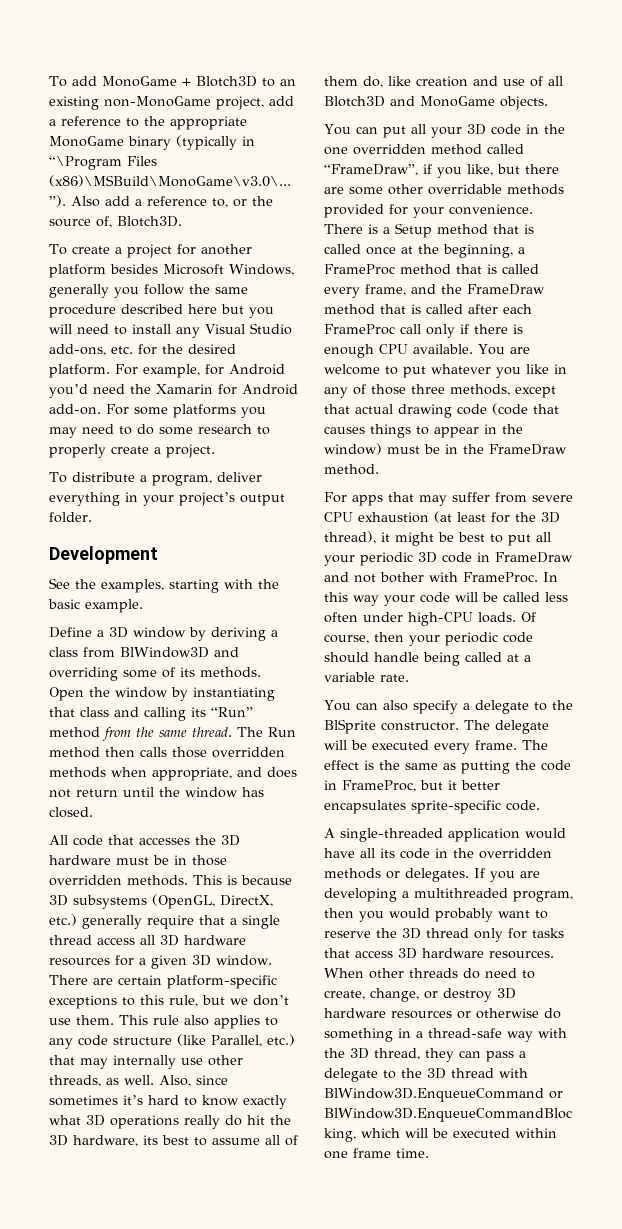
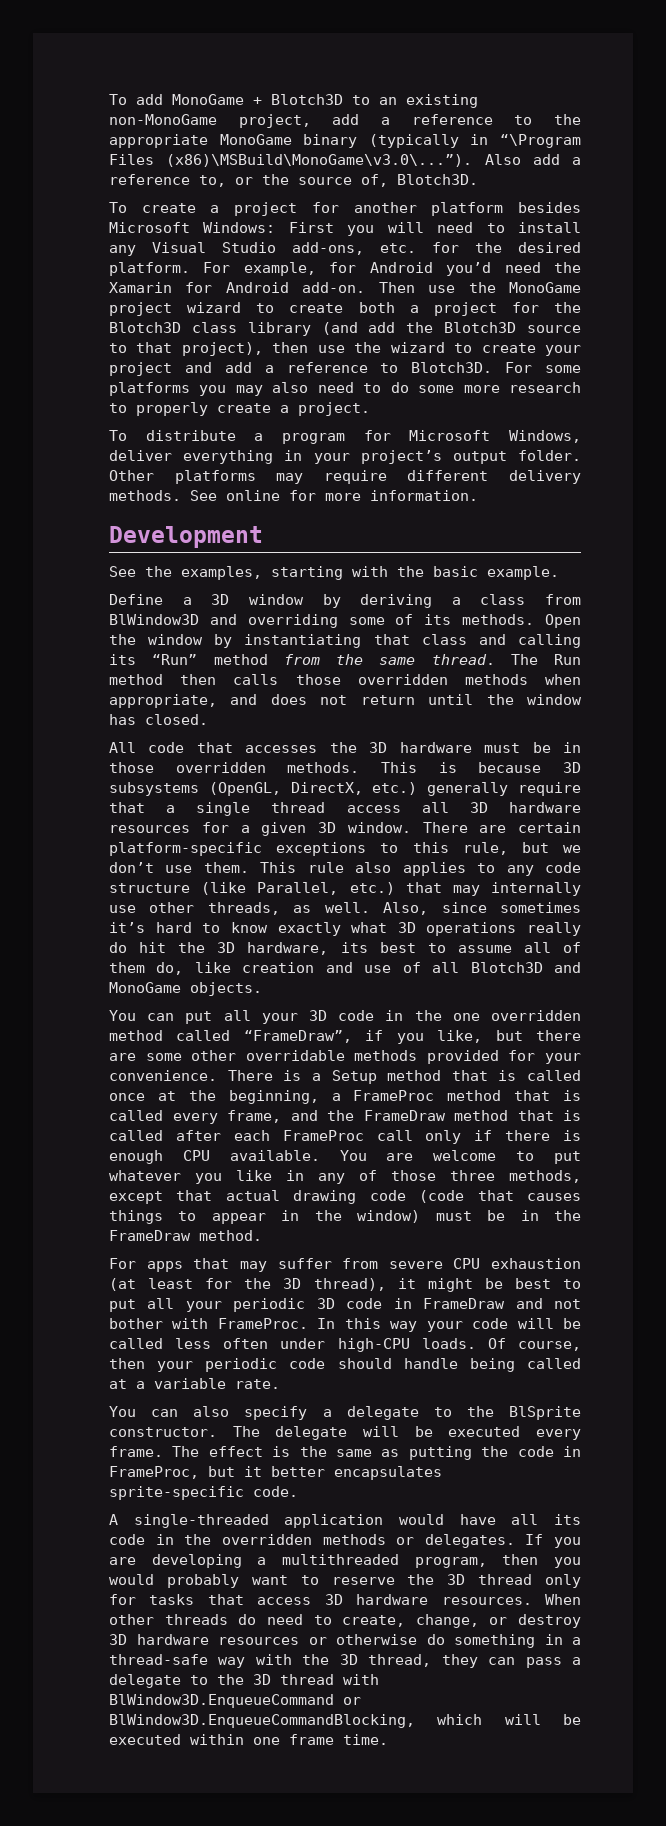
- To create a project for another platform besides Microsoft Windows, generally you follow the same procedure described here but you will need to install any Visual Studio add-ons, etc. for the desired platform.
+ To create a project for another platform besides Microsoft Windows: First you will need to install any Visual Studio add-ons, etc. for the desired platform.
+ Then use the MonoGame project wizard to create both a project for the Blotch3D class library (and add the Blotch3D source to that project), then use the wizard to create your project and add a reference to Blotch3D.
- For some platforms you may need to do some research to properly create a project.
+ For some platforms you may also need to do some more research to properly create a project.
- To distribute a program, deliver everything in your project’s output folder.
+ To distribute a program for Microsoft Windows, deliver everything in your project’s output folder. Other platforms may require different delivery methods. See online for more information.

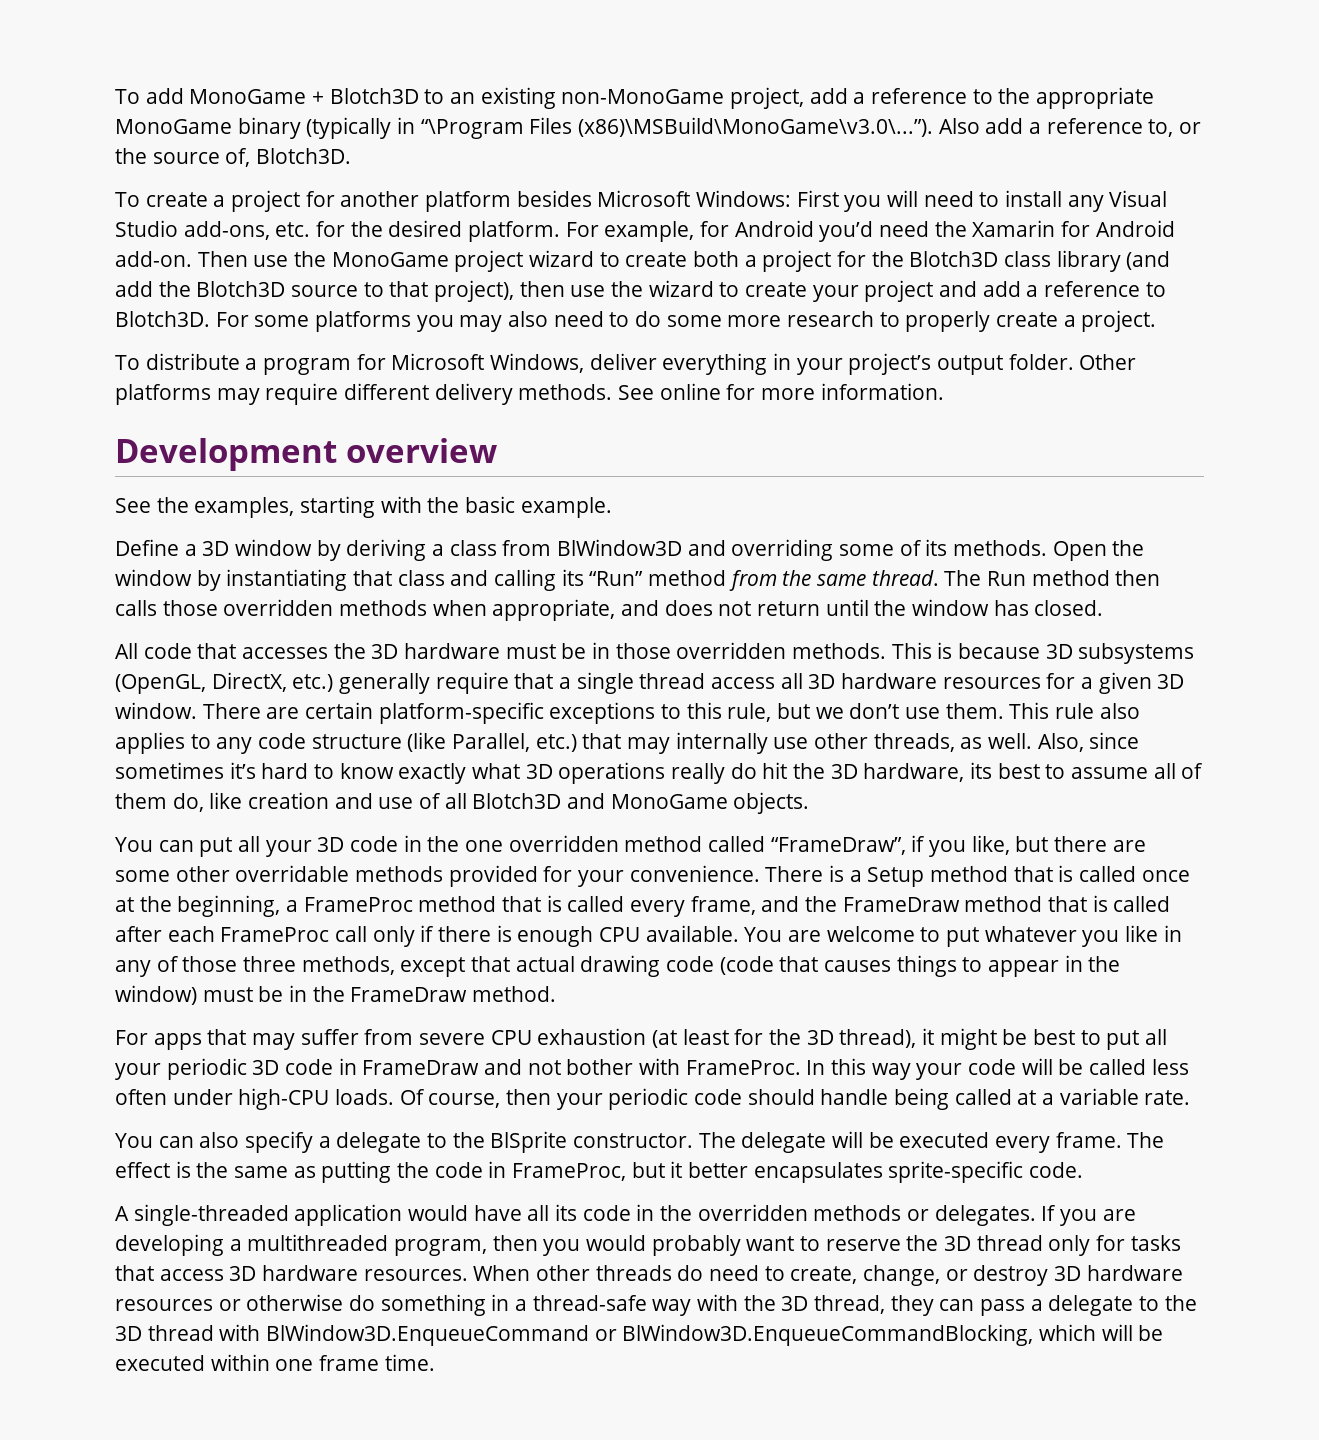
- Development
+ Development overview

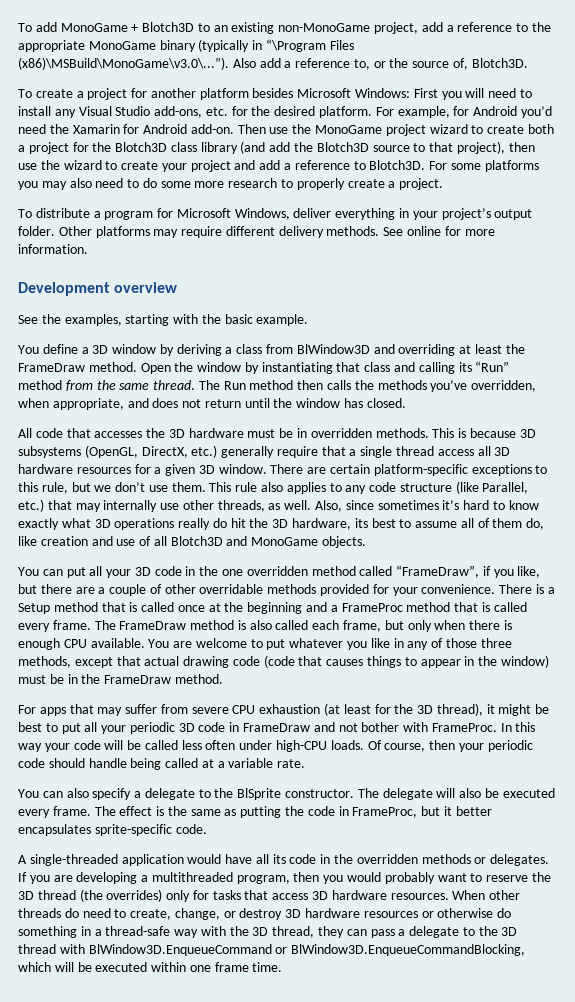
- Define a 3D window by deriving a class from BlWindow3D and overriding some of its methods.
+ You define a 3D window by deriving a class from BlWindow3D and overriding at least the FrameDraw method.
- The Run method then calls those overridden methods when appropriate, and does not return until the window has closed.
+ The Run method then calls the methods you’ve overridden, when appropriate, and does not return until the window has closed.
- All code that accesses the 3D hardware must be in those overridden methods.
+ All code that accesses the 3D hardware must be in overridden methods.
- You can put all your 3D code in the one overridden method called “FrameDraw”, if you like, but there are some other overridable methods provided for your convenience.
+ You can put all your 3D code in the one overridden method called “FrameDraw”, if you like, but there are a couple of other overridable methods provided for your convenience.
- There is a Setup method that is called once at the beginning, a FrameProc method that is called every frame, and the FrameDraw method that is called after each FrameProc call only if there is enough CPU available.
+ There is a Setup method that is called once at the beginning and a FrameProc method that is called every frame. The FrameDraw method is also called each frame, but only when there is enough CPU available.
- The delegate will be executed every frame.
+ The delegate will also be executed every frame.
- If you are developing a multithreaded program, then you would probably want to reserve the 3D thread only for tasks that access 3D hardware resources.
+ If you are developing a multithreaded program, then you would probably want to reserve the 3D thread (the overrides) only for tasks that access 3D hardware resources.

